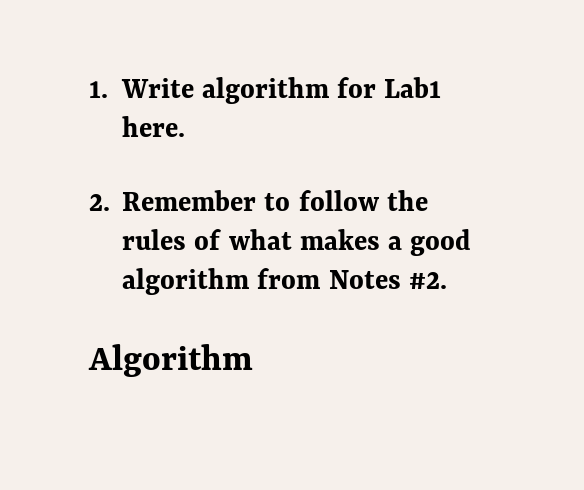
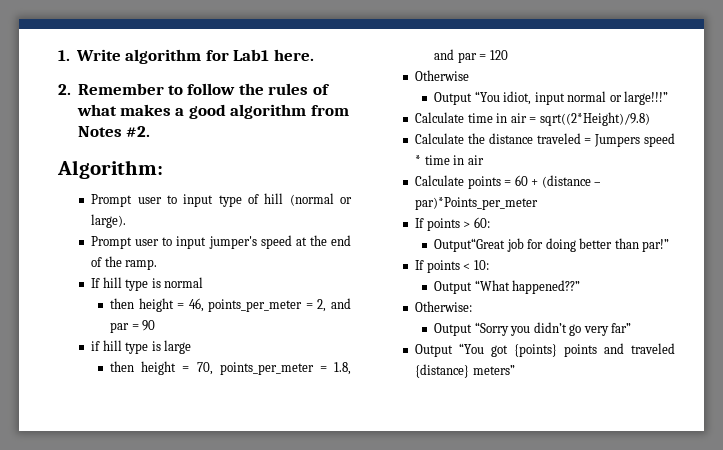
- Algorithm
+ Algorithm:
+ Prompt user to input type of hill (normal or large).
+ Prompt user to input jumper's speed at the end of the ramp.
+ If hill type is normal
+ then height = 46, points_per_meter = 2, and par = 90
+ if hill type is large
+ then height = 70, points_per_meter = 1.8, and par = 120
+ Otherwise
+ Output “You idiot, input normal or large!!!”
+ Calculate time in air = sqrt((2*Height)/9.8)
+ Calculate the distance traveled = Jumpers speed * time in air
+ Calculate points = 60 + (distance – par)*Points_per_meter
+ If points > 60:
+ Output“Great job for doing better than par!”
+ If points < 10:
+ Output “What happened??”
+ Otherwise:
+ Output “Sorry you didn’t go very far”
+ Output “You got {points} points and traveled {distance} meters”

